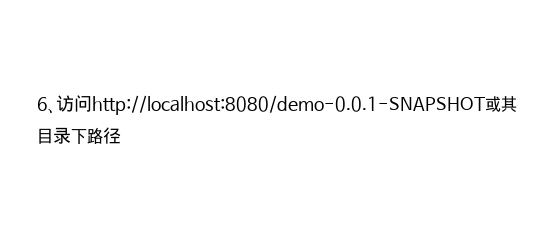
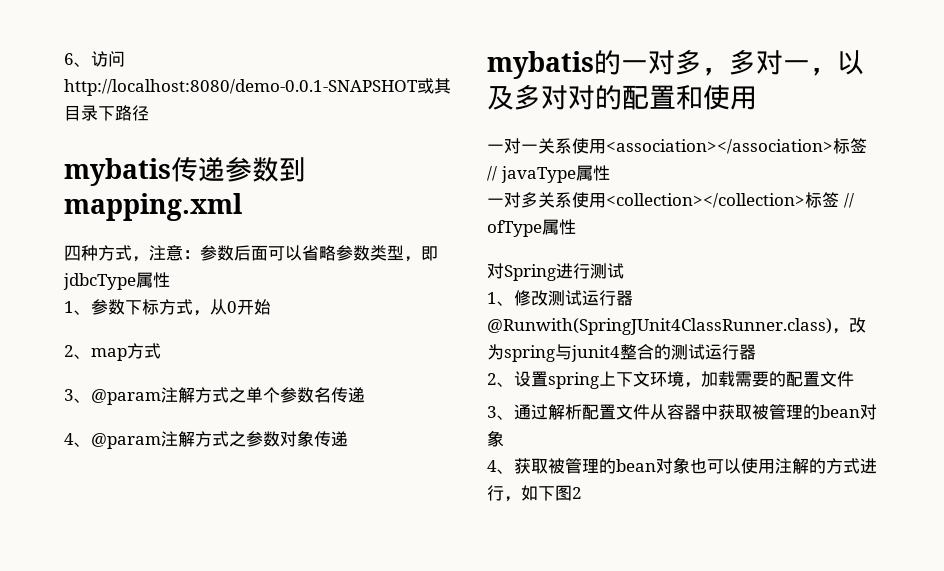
+ mybatis传递参数到mapping.xml
+ 四种方式，注意：参数后面可以省略参数类型，即jdbcType属性
+ 1、参数下标方式，从0开始
+ 2、map方式
+ 3、@param注解方式之单个参数名传递
+ 4、@param注解方式之参数对象传递
+ mybatis的一对多，多对一，以及多对对的配置和使用
+ 一对一关系使用<association></association>标签 // javaType属性
+ 一对多关系使用<collection></collection>标签 // ofType属性
+ 对Spring进行测试
+ 1、修改测试运行器@Runwith(SpringJUnit4ClassRunner.class)，改为spring与junit4整合的测试运行器
+ 2、设置spring上下文环境，加载需要的配置文件
+ 3、通过解析配置文件从容器中获取被管理的bean对象
+ 4、获取被管理的bean对象也可以使用注解的方式进行，如下图2

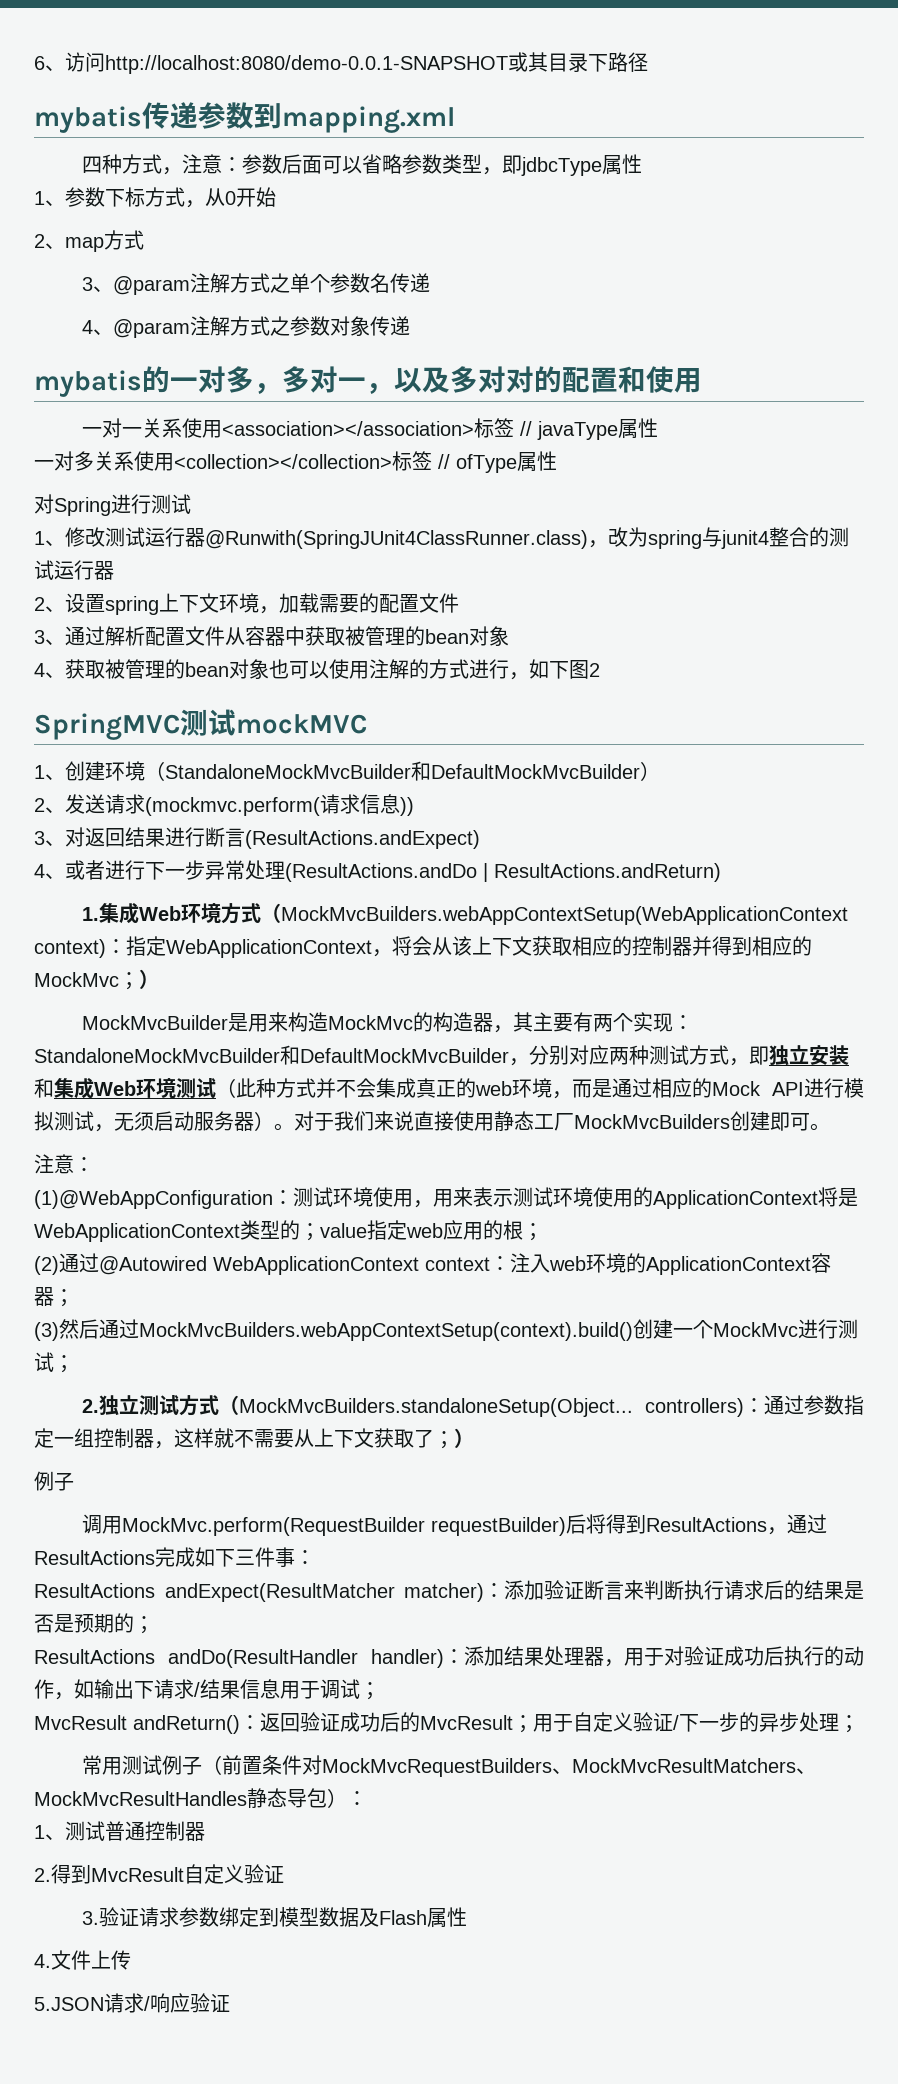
+ SpringMVC测试mockMVC
+ 1、创建环境（StandaloneMockMvcBuilder和DefaultMockMvcBuilder）
+ 2、发送请求(mockmvc.perform(请求信息))
+ 3、对返回结果进行断言(ResultActions.andExpect)
+ 4、或者进行下一步异常处理(ResultActions.andDo | ResultActions.andReturn)
+ 1.集成Web环境方式（MockMvcBuilders.webAppContextSetup(WebApplicationContext context)：指定WebApplicationContext，将会从该上下文获取相应的控制器并得到相应的MockMvc；）
+ MockMvcBuilder是用来构造MockMvc的构造器，其主要有两个实现：StandaloneMockMvcBuilder和DefaultMockMvcBuilder，分别对应两种测试方式，即独立安装和集成Web环境测试（此种方式并不会集成真正的web环境，而是通过相应的Mock API进行模拟测试，无须启动服务器）。对于我们来说直接使用静态工厂MockMvcBuilders创建即可。
+ 注意：
+ (1)@WebAppConfiguration：测试环境使用，用来表示测试环境使用的ApplicationContext将是WebApplicationContext类型的；value指定web应用的根；
+ (2)通过@Autowired WebApplicationContext context：注入web环境的ApplicationContext容器；
+ (3)然后通过MockMvcBuilders.webAppContextSetup(context).build()创建一个MockMvc进行测试；
+ 2.独立测试方式（MockMvcBuilders.standaloneSetup(Object... controllers)：通过参数指定一组控制器，这样就不需要从上下文获取了；）
+ 例子
+ 调用MockMvc.perform(RequestBuilder requestBuilder)后将得到ResultActions，通过ResultActions完成如下三件事：
+ ResultActions andExpect(ResultMatcher matcher)：添加验证断言来判断执行请求后的结果是否是预期的；
+ ResultActions andDo(ResultHandler handler)：添加结果处理器，用于对验证成功后执行的动作，如输出下请求/结果信息用于调试；
+ MvcResult andReturn()：返回验证成功后的MvcResult；用于自定义验证/下一步的异步处理；
+ 常用测试例子（前置条件对MockMvcRequestBuilders、MockMvcResultMatchers、MockMvcResultHandles静态导包）：
+ 1、测试普通控制器
+ 2.得到MvcResult自定义验证
+ 3.验证请求参数绑定到模型数据及Flash属性
+ 4.文件上传
+ 5.JSON请求/响应验证

